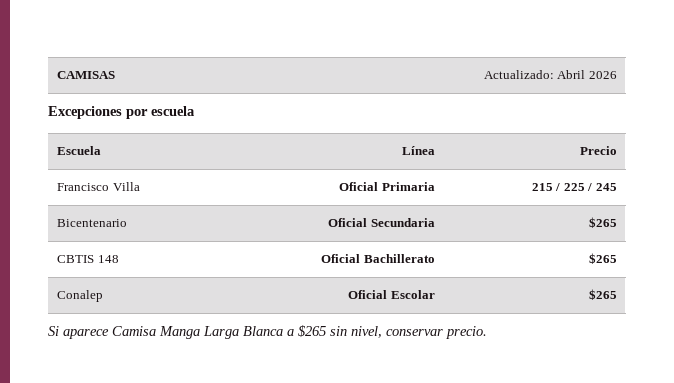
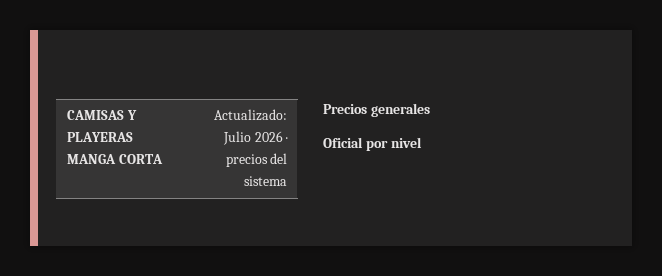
- CAMISAS | Actualizado: Abril 2026
- Excepciones por escuela
- Escuela | Línea | Precio
- Francisco Villa | Oficial Primaria | 215 / 225 / 245
- Bicentenario | Oficial Secundaria | $265
- CBTIS 148 | Oficial Bachillerato | $265
- Conalep | Oficial Escolar | $265
- Si aparece Camisa Manga Larga Blanca a $265 sin nivel, conservar precio.
+ CAMISAS Y PLAYERAS MANGA CORTA | Actualizado: Julio 2026 · precios del sistema
+ Precios generales
+ Oficial por nivel

